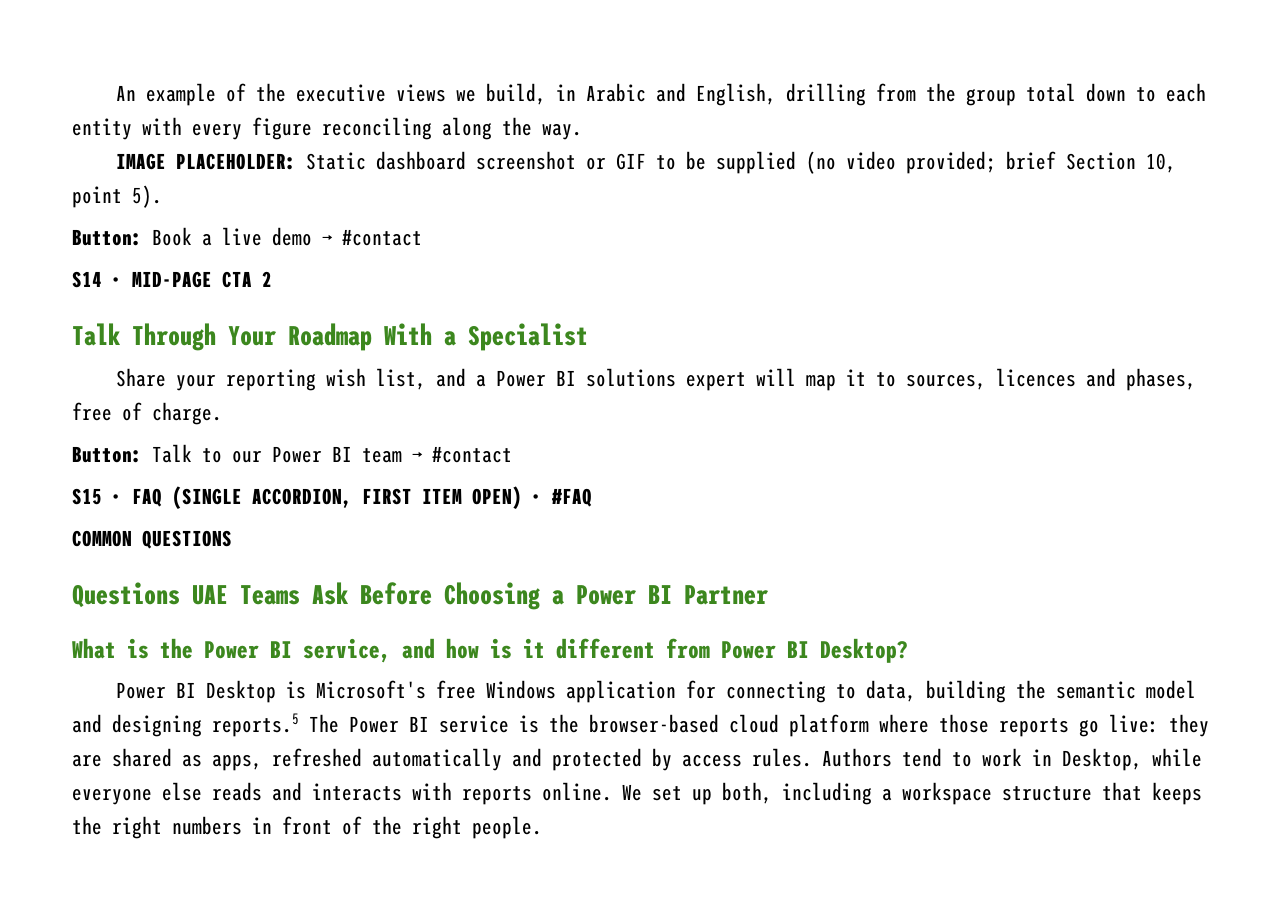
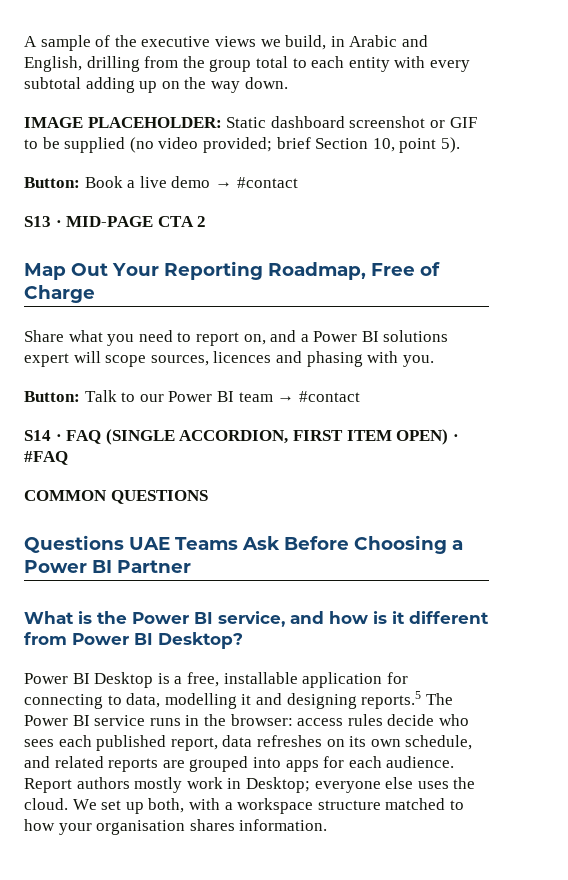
- An example of the executive views we build, in Arabic and English, drilling from the group total down to each entity with every figure reconciling along the way.
+ A sample of the executive views we build, in Arabic and English, drilling from the group total to each entity with every subtotal adding up on the way down.
- S14 · MID-PAGE CTA 2
+ S13 · MID-PAGE CTA 2
- Talk Through Your Roadmap With a Specialist
- Share your reporting wish list, and a Power BI solutions expert will map it to sources, licences and phases, free of charge.
+ Map Out Your Reporting Roadmap, Free of Charge
+ Share what you need to report on, and a Power BI solutions expert will scope sources, licences and phasing with you.
- S15 · FAQ (SINGLE ACCORDION, FIRST ITEM OPEN) · #FAQ
+ S14 · FAQ (SINGLE ACCORDION, FIRST ITEM OPEN) · #FAQ
- Power BI Desktop is Microsoft's free Windows application for connecting to data, building the semantic model and designing reports.5 The Power BI service is the browser-based cloud platform where those reports go live: they are shared as apps, refreshed automatically and protected by access rules. Authors tend to work in Desktop, while everyone else reads and interacts with reports online.
+ Power BI Desktop is a free, installable application for connecting to data, modelling it and designing reports.5 The Power BI service runs in the browser: access rules decide who sees each published report, data refreshes on its own schedule, and related reports are grouped into apps for each audience. Report authors mostly work in Desktop; everyone else uses the cloud.
- We set up both, including a workspace structure that keeps the right numbers in front of the right people.
+ We set up both, with a workspace structure matched to how your organisation shares information.

